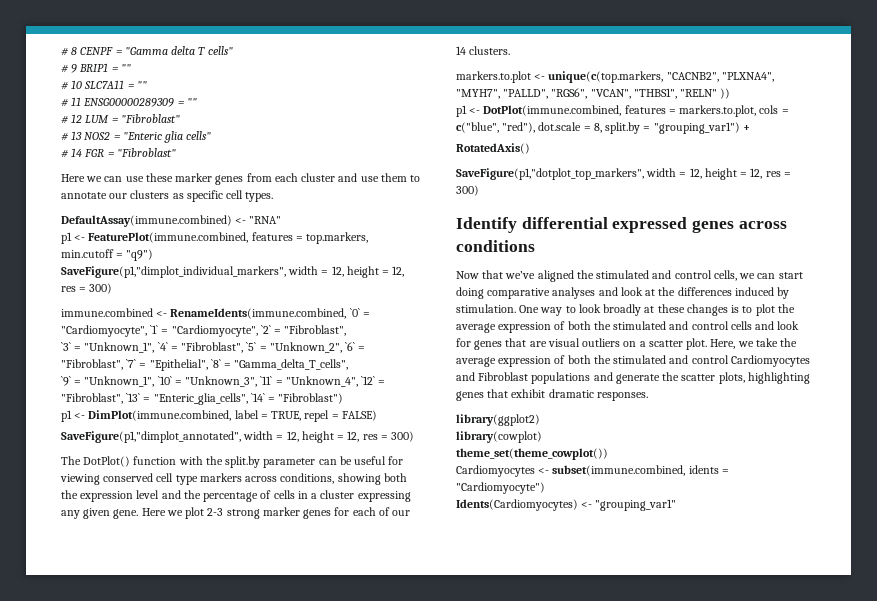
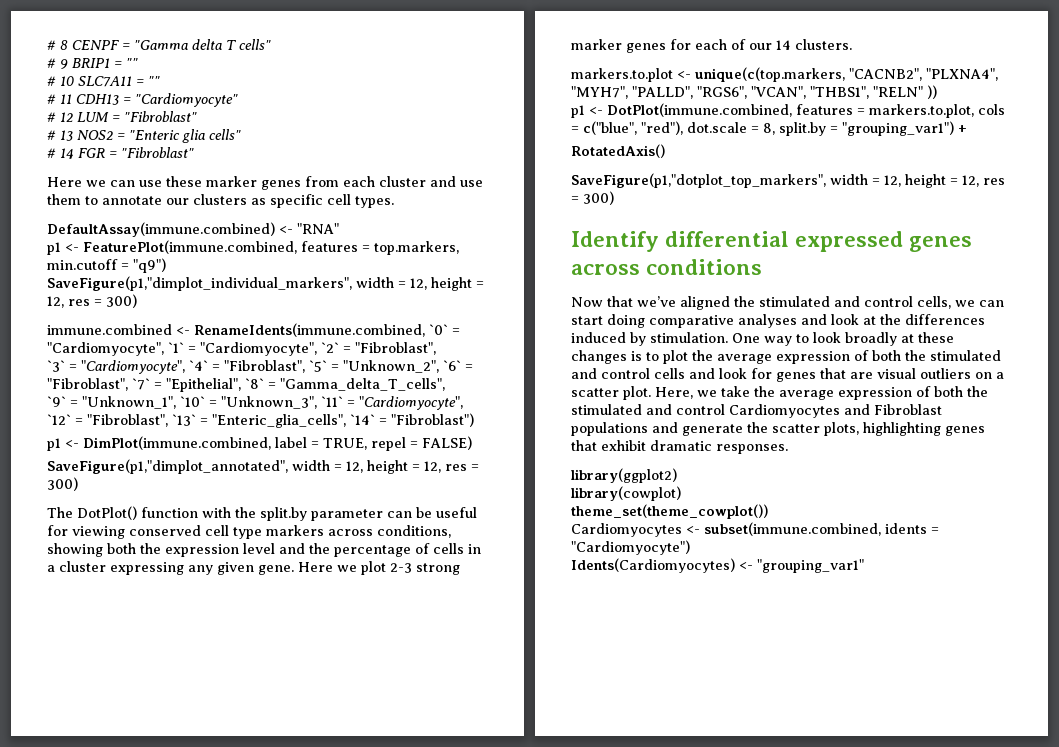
- # 11 ENSG00000289309 = ""
+ # 11 CDH13 = "Cardiomyocyte"
- `3` = "Unknown_1", `4` = "Fibroblast", `5` = "Unknown_2", `6` = "Fibroblast", `7` = "Epithelial", `8` = "Gamma_delta_T_cells",
+ `3` = "Cardiomyocyte", `4` = "Fibroblast", `5` = "Unknown_2", `6` = "Fibroblast", `7` = "Epithelial", `8` = "Gamma_delta_T_cells",
- `9` = "Unknown_1", `10` = "Unknown_3", `11` = "Unknown_4", `12` = "Fibroblast", `13` = "Enteric_glia_cells", `14` = "Fibroblast")
+ `9` = "Unknown_1", `10` = "Unknown_3", `11` = "Cardiomyocyte", `12` = "Fibroblast", `13` = "Enteric_glia_cells", `14` = "Fibroblast")

